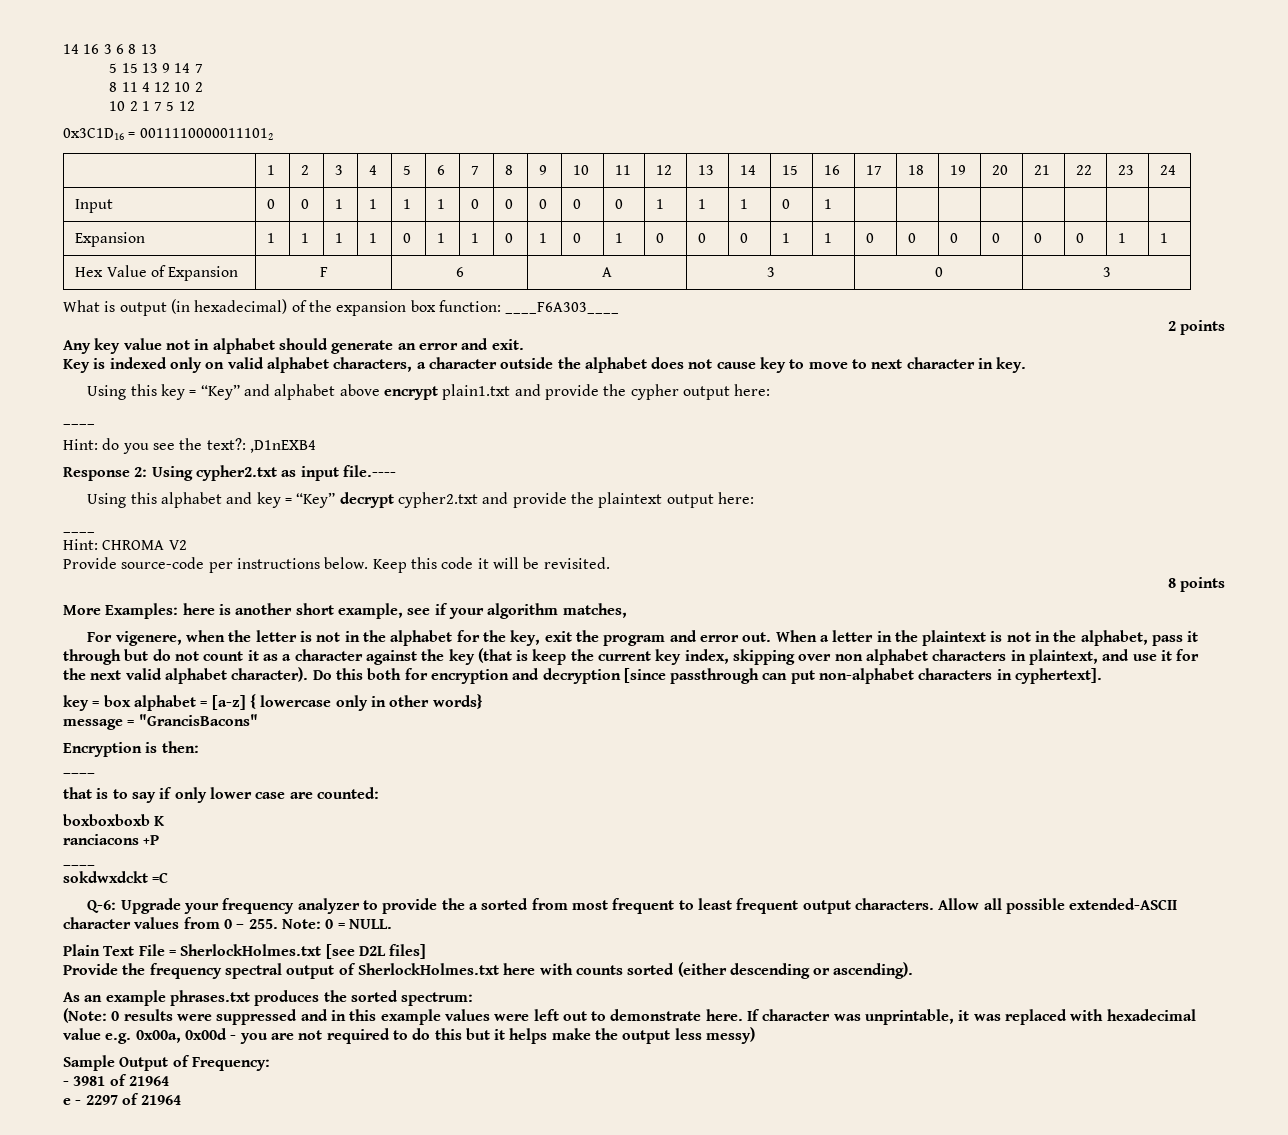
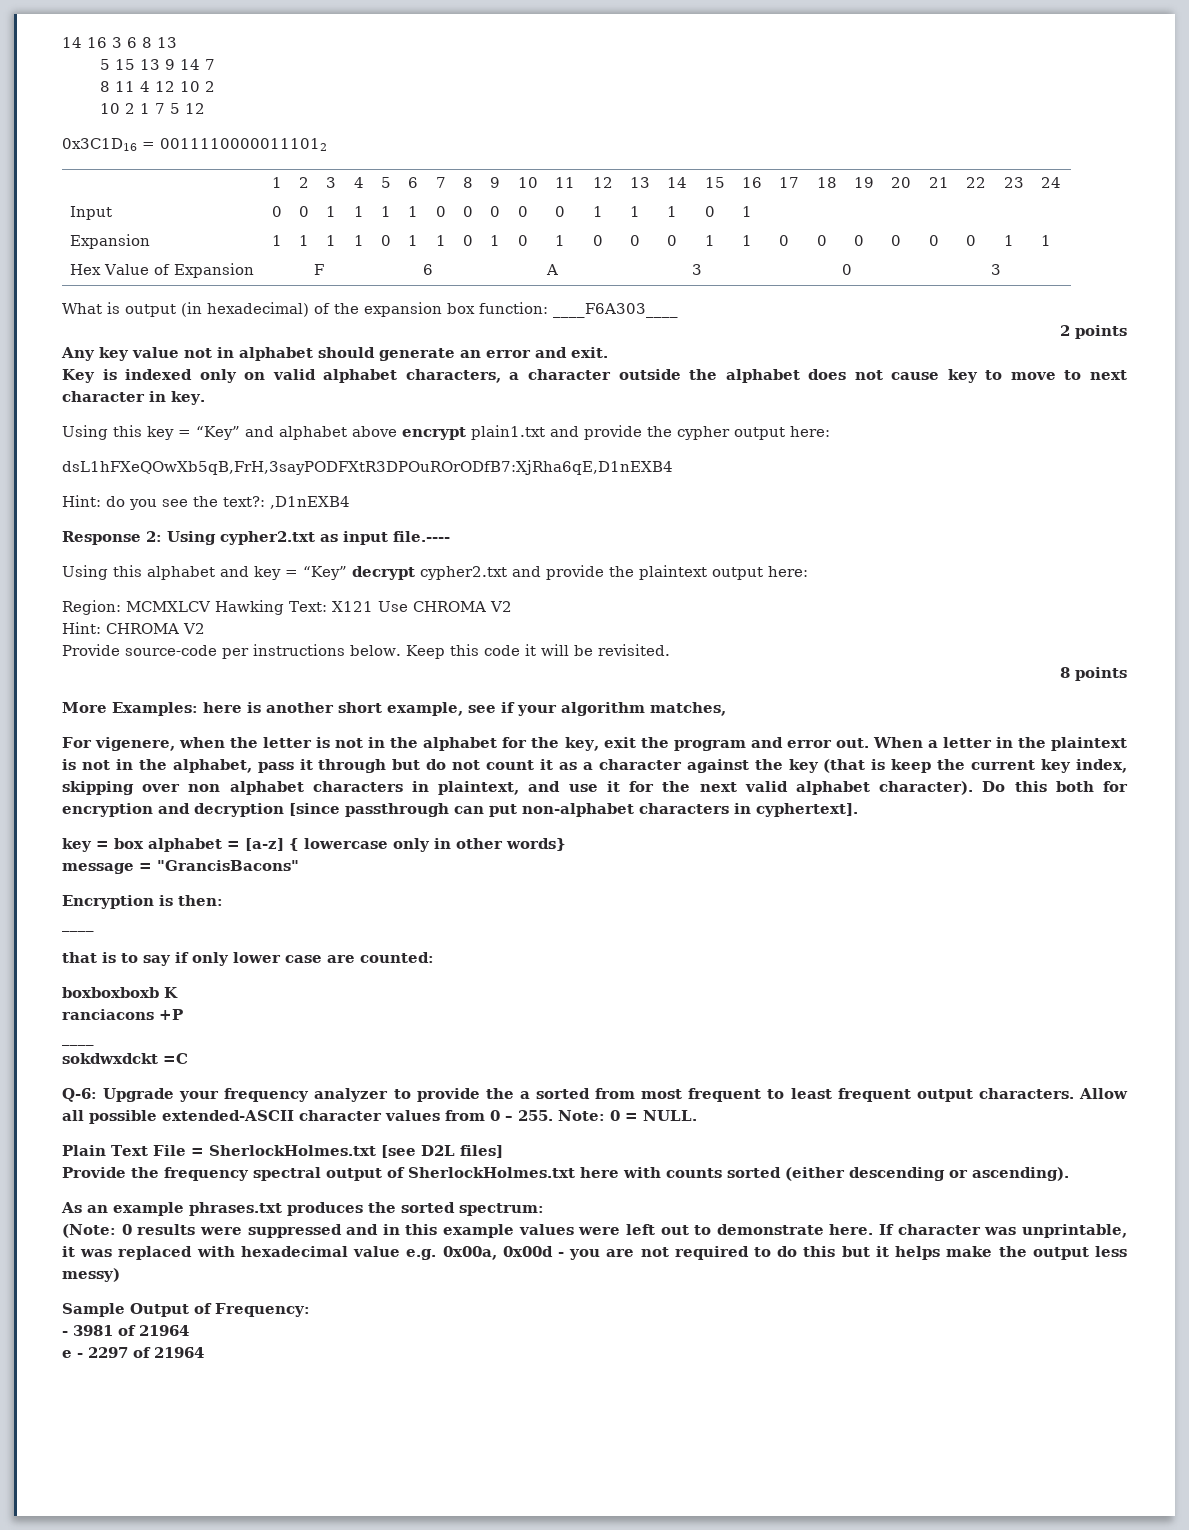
  Using this key = “Key” and alphabet above encrypt plain1.txt and provide the cypher output here:
- ____
+ dsL1hFXeQOwXb5qB,FrH,3sayPODFXtR3DPOuROrODfB7:XjRha6qE,D1nEXB4
  Using this alphabet and key = “Key” decrypt cypher2.txt and provide the plaintext output here:
- ____
+ Region: MCMXLCV Hawking Text: X121 Use CHROMA V2

